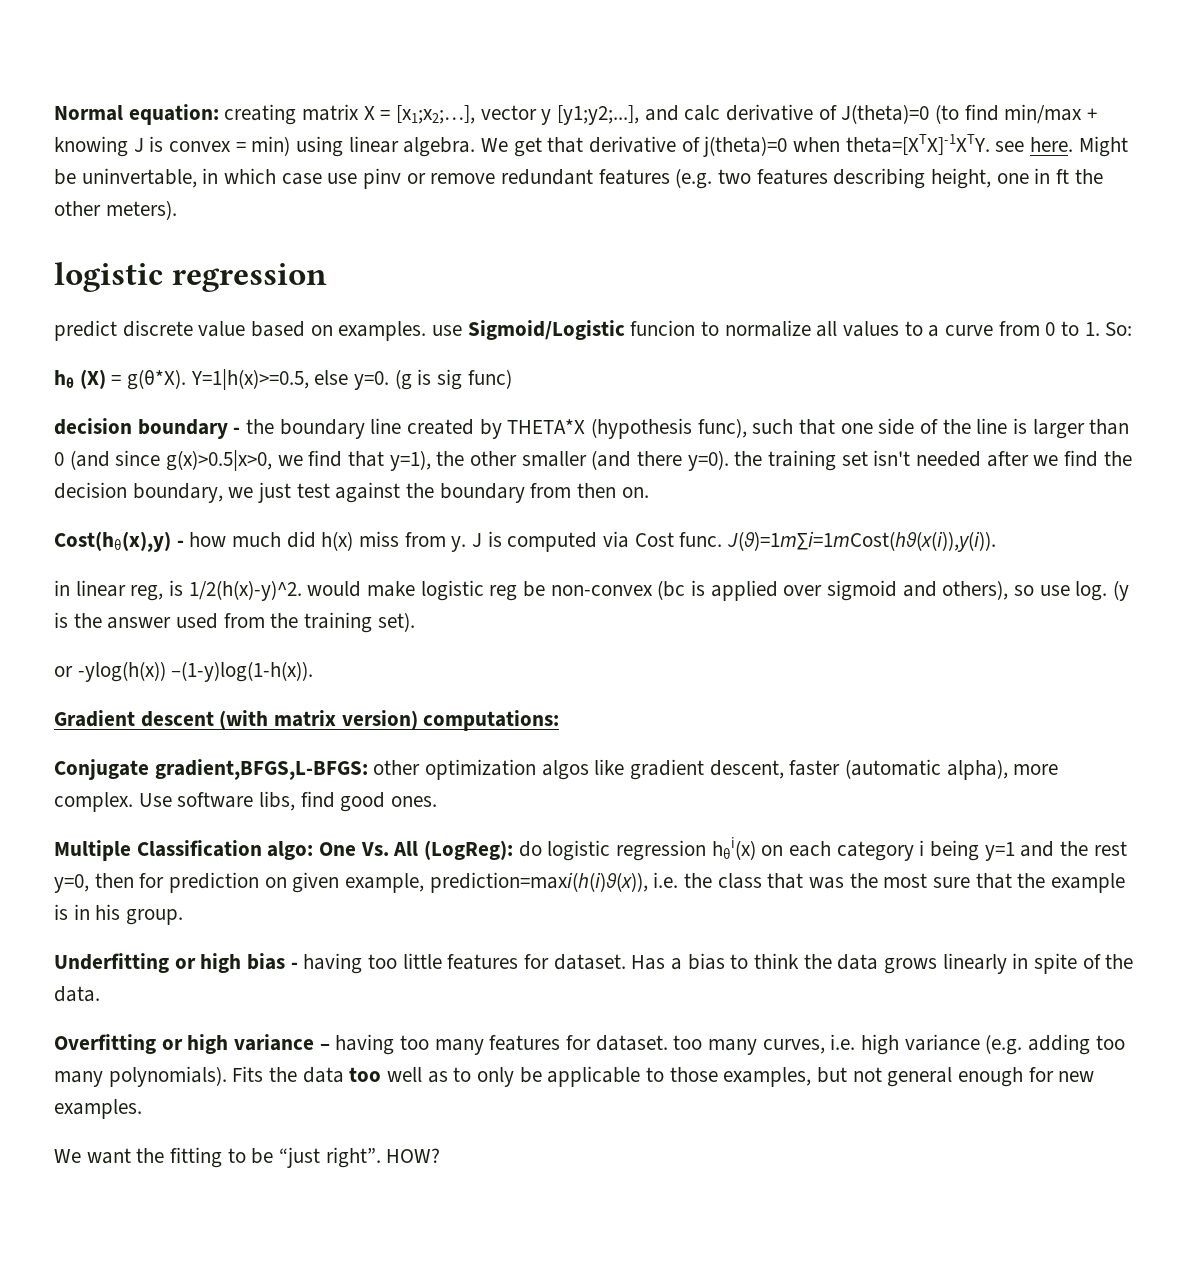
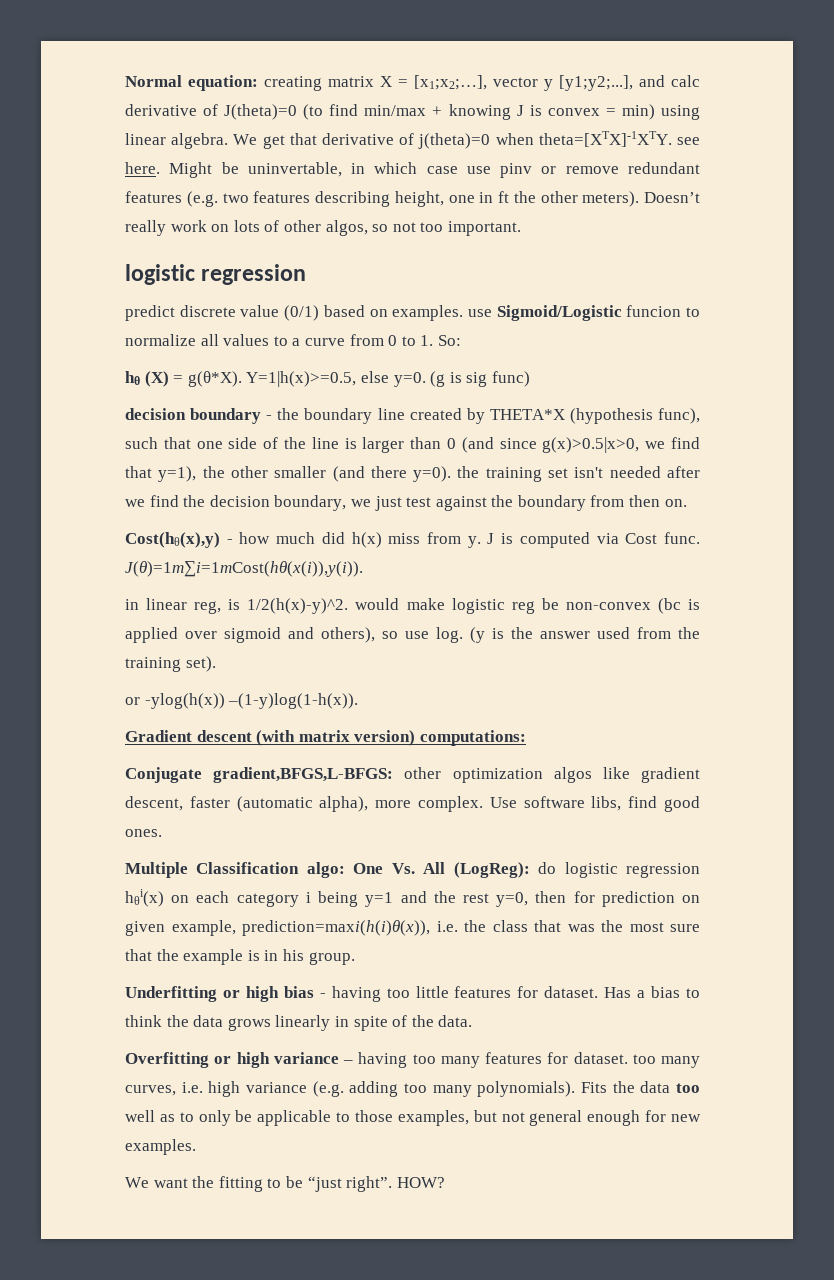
+ Doesn’t really work on lots of other algos, so not too important.
- predict discrete value based on examples. use Sigmoid/Logistic funcion to normalize all values to a curve from 0 to 1. So:
+ predict discrete value (0/1) based on examples. use Sigmoid/Logistic funcion to normalize all values to a curve from 0 to 1. So:

